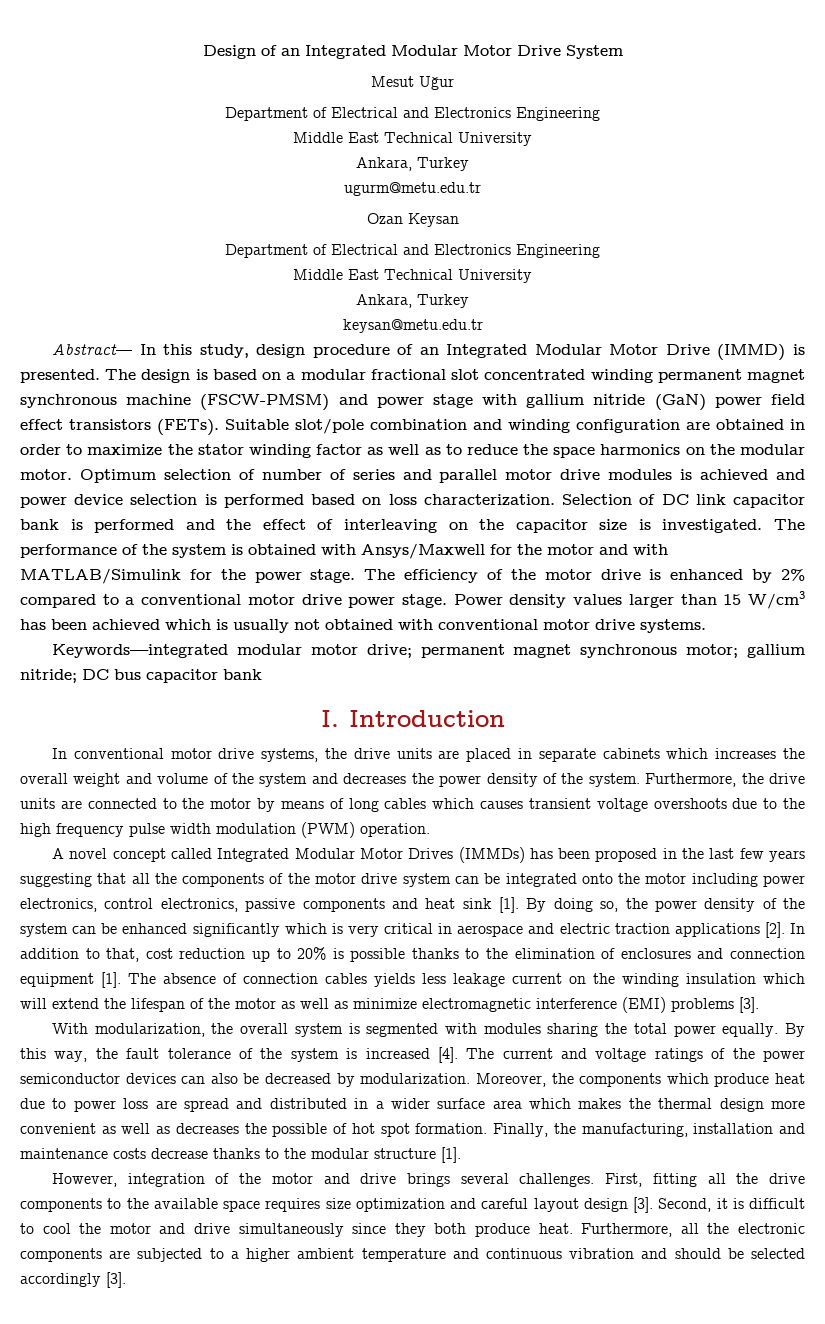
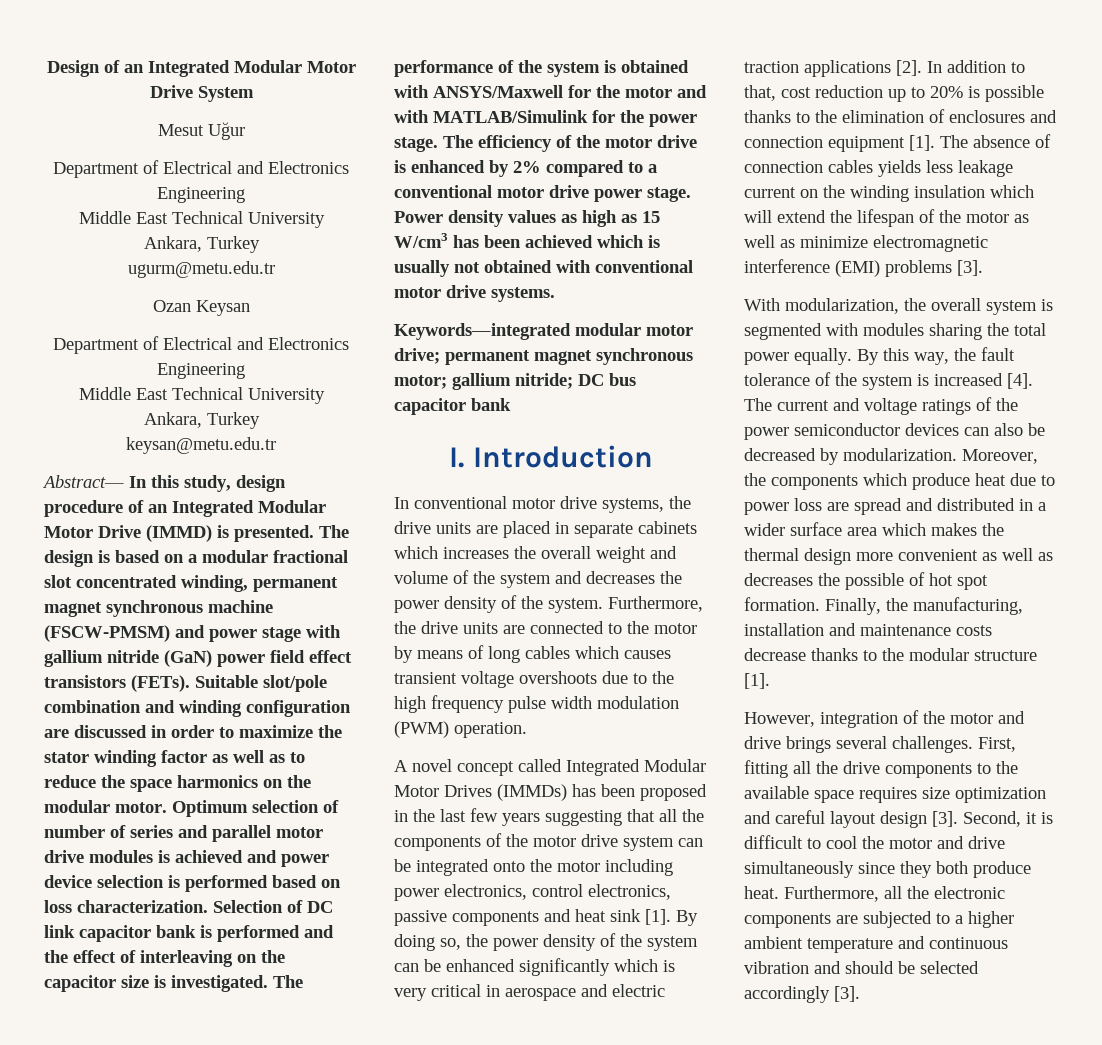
- The design is based on a modular fractional slot concentrated winding permanent magnet synchronous machine (FSCW-PMSM) and power stage with gallium nitride (GaN) power field effect transistors (FETs).
+ The design is based on a modular fractional slot concentrated winding, permanent magnet synchronous machine (FSCW-PMSM) and power stage with gallium nitride (GaN) power field effect transistors (FETs).
- Suitable slot/pole combination and winding configuration are obtained in order to maximize the stator winding factor as well as to reduce the space harmonics on the modular motor.
+ Suitable slot/pole combination and winding configuration are discussed in order to maximize the stator winding factor as well as to reduce the space harmonics on the modular motor.
- The performance of the system is obtained with Ansys/Maxwell for the motor and with MATLAB/Simulink for the power stage.
+ The performance of the system is obtained with ANSYS/Maxwell for the motor and with MATLAB/Simulink for the power stage.
- Power density values larger than 15 W/cm3 has been achieved which is usually not obtained with conventional motor drive systems.
+ Power density values as high as 15 W/cm3 has been achieved which is usually not obtained with conventional motor drive systems.

